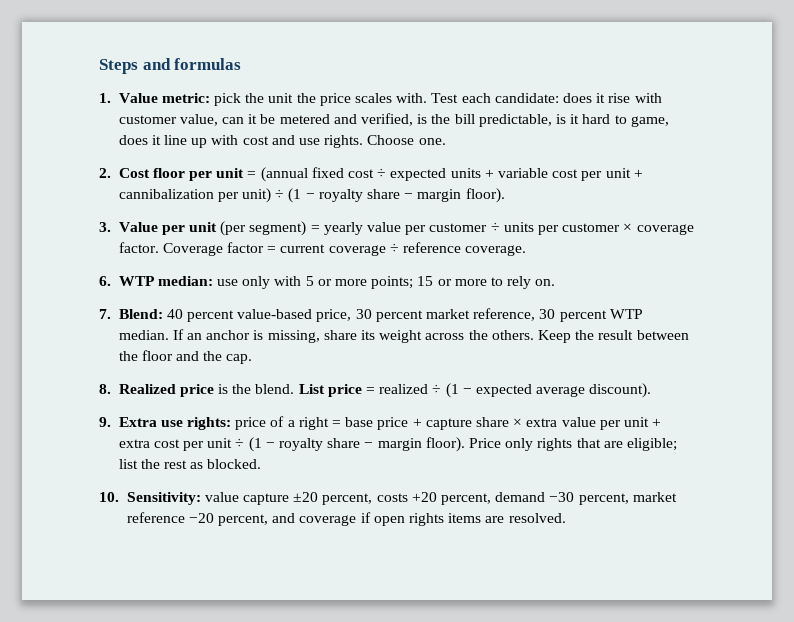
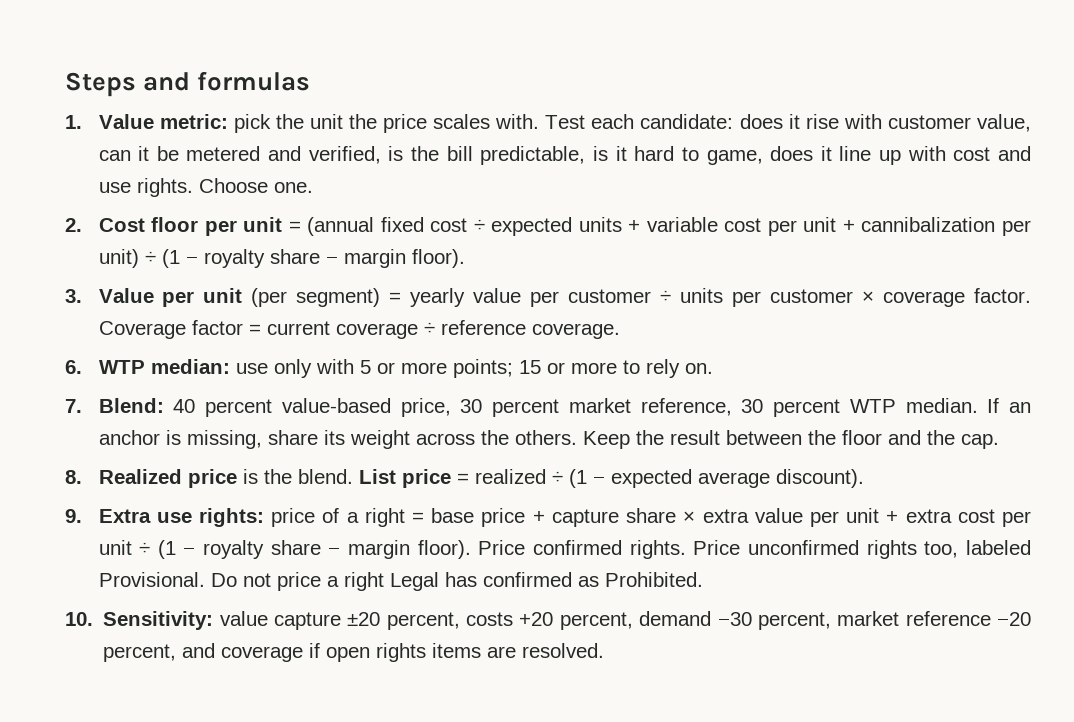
- Price only rights that are eligible; list the rest as blocked.
+ Price confirmed rights. Price unconfirmed rights too, labeled Provisional. Do not price a right Legal has confirmed as Prohibited.

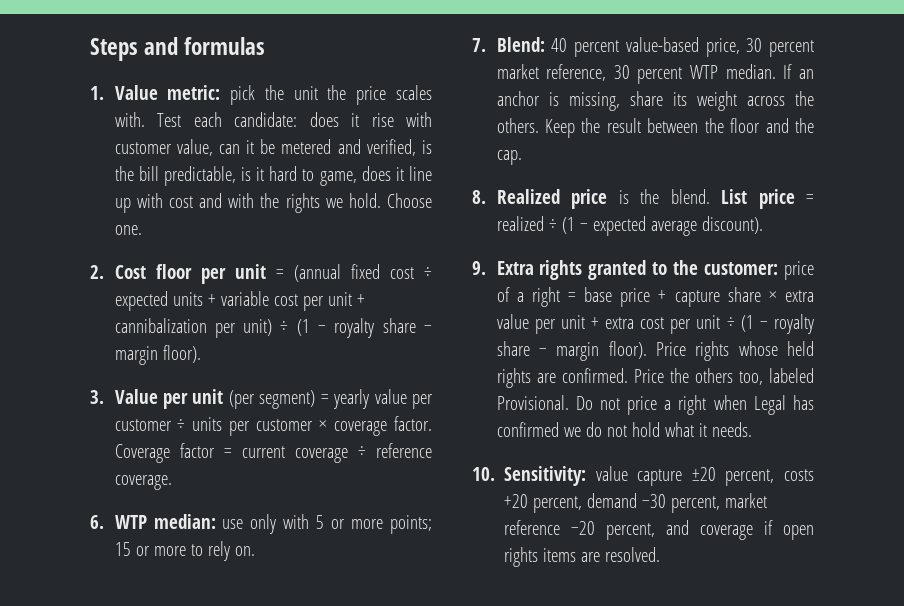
- Test each candidate: does it rise with customer value, can it be metered and verified, is the bill predictable, is it hard to game, does it line up with cost and use rights.
+ Test each candidate: does it rise with customer value, can it be metered and verified, is the bill predictable, is it hard to game, does it line up with cost and with the rights we hold.
- 9. Extra use rights: price of a right = base price + capture share × extra value per unit + extra cost per unit ÷ (1 − royalty share − margin floor).
+ 9. Extra rights granted to the customer: price of a right = base price + capture share × extra value per unit + extra cost per unit ÷ (1 − royalty share − margin floor).
- Price confirmed rights. Price unconfirmed rights too, labeled Provisional.
+ Price rights whose held rights are confirmed. Price the others too, labeled Provisional.
- Do not price a right Legal has confirmed as Prohibited.
+ Do not price a right when Legal has confirmed we do not hold what it needs.

